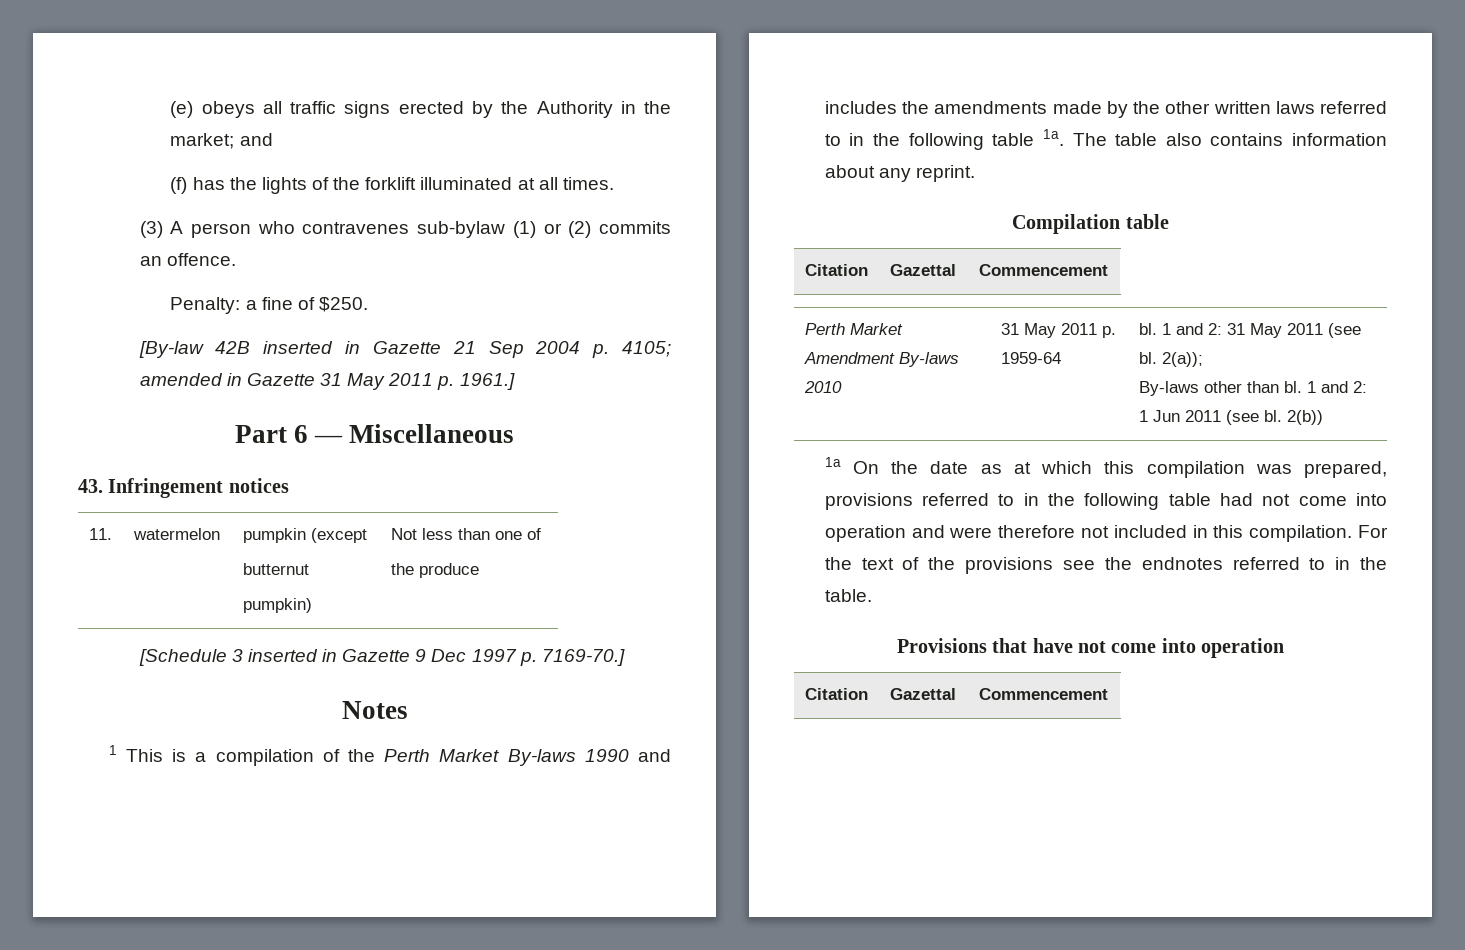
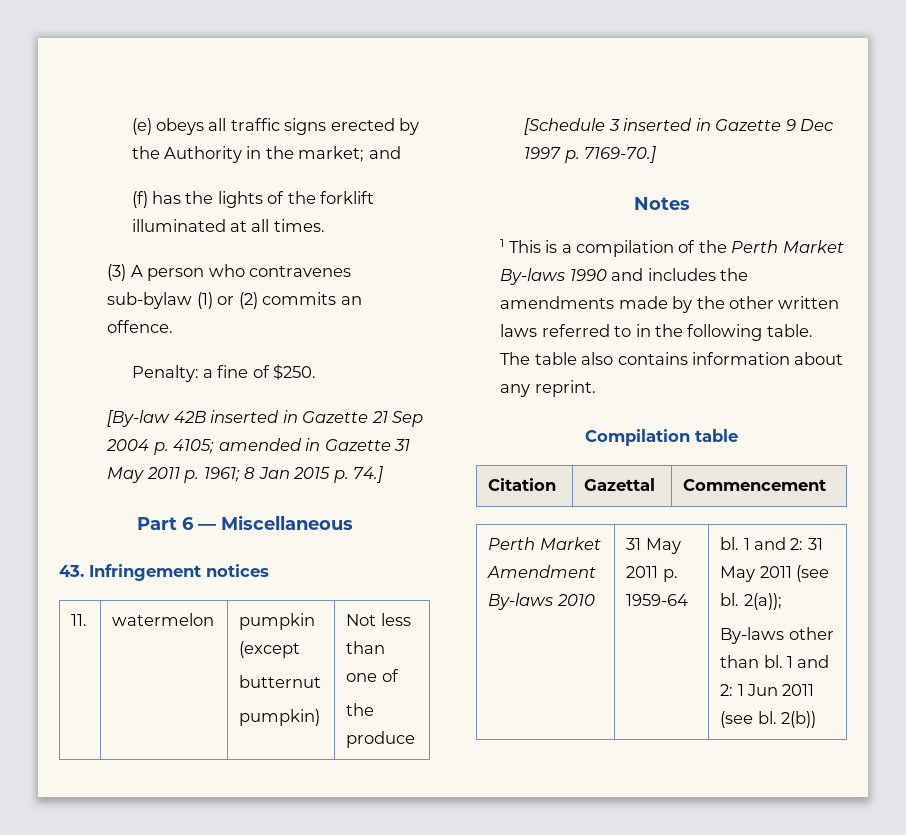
- [By-law 42B inserted in Gazette 21 Sep 2004 p. 4105; amended in Gazette 31 May 2011 p. 1961.]
+ [By-law 42B inserted in Gazette 21 Sep 2004 p. 4105; amended in Gazette 31 May 2011 p. 1961; 8 Jan 2015 p. 74.]
- 1 This is a compilation of the Perth Market By-laws 1990 and includes the amendments made by the other written laws referred to in the following table 1a.
+ 1 This is a compilation of the Perth Market By-laws 1990 and includes the amendments made by the other written laws referred to in the following table.
- 1a On the date as at which this compilation was prepared, provisions referred to in the following table had not come into operation and were therefore not included in this compilation. For the text of the provisions see the endnotes referred to in the table.
- Provisions that have not come into operation
- Citation | Gazettal | Commencement

